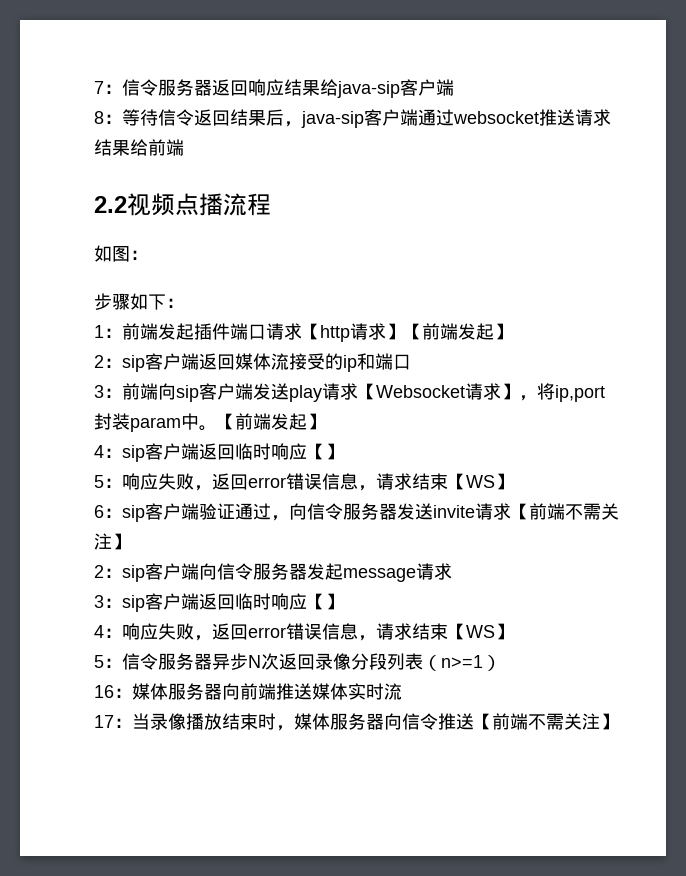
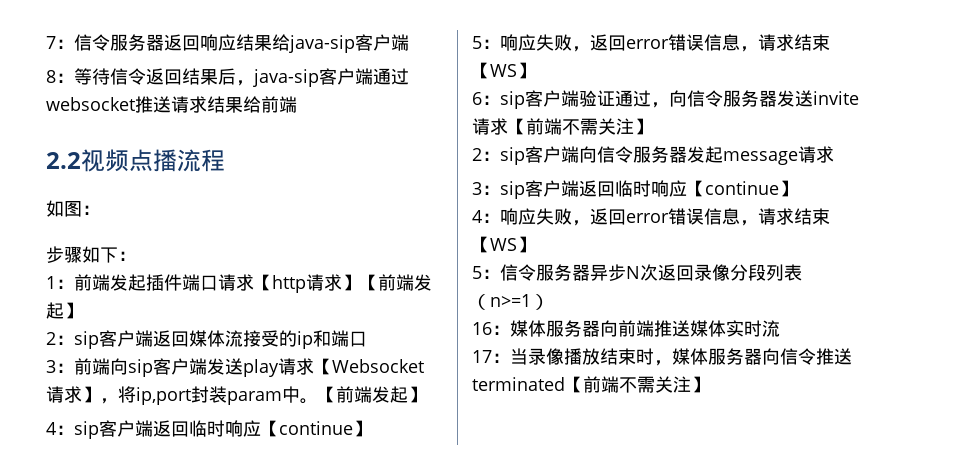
- 4：sip客户端返回临时响应【】
+ 4：sip客户端返回临时响应【continue】
- 3：sip客户端返回临时响应【】
+ 3：sip客户端返回临时响应【continue】
- 17：当录像播放结束时，媒体服务器向信令推送【前端不需关注】
+ 17：当录像播放结束时，媒体服务器向信令推送terminated【前端不需关注】

